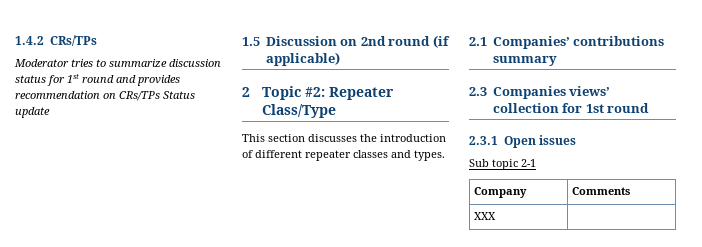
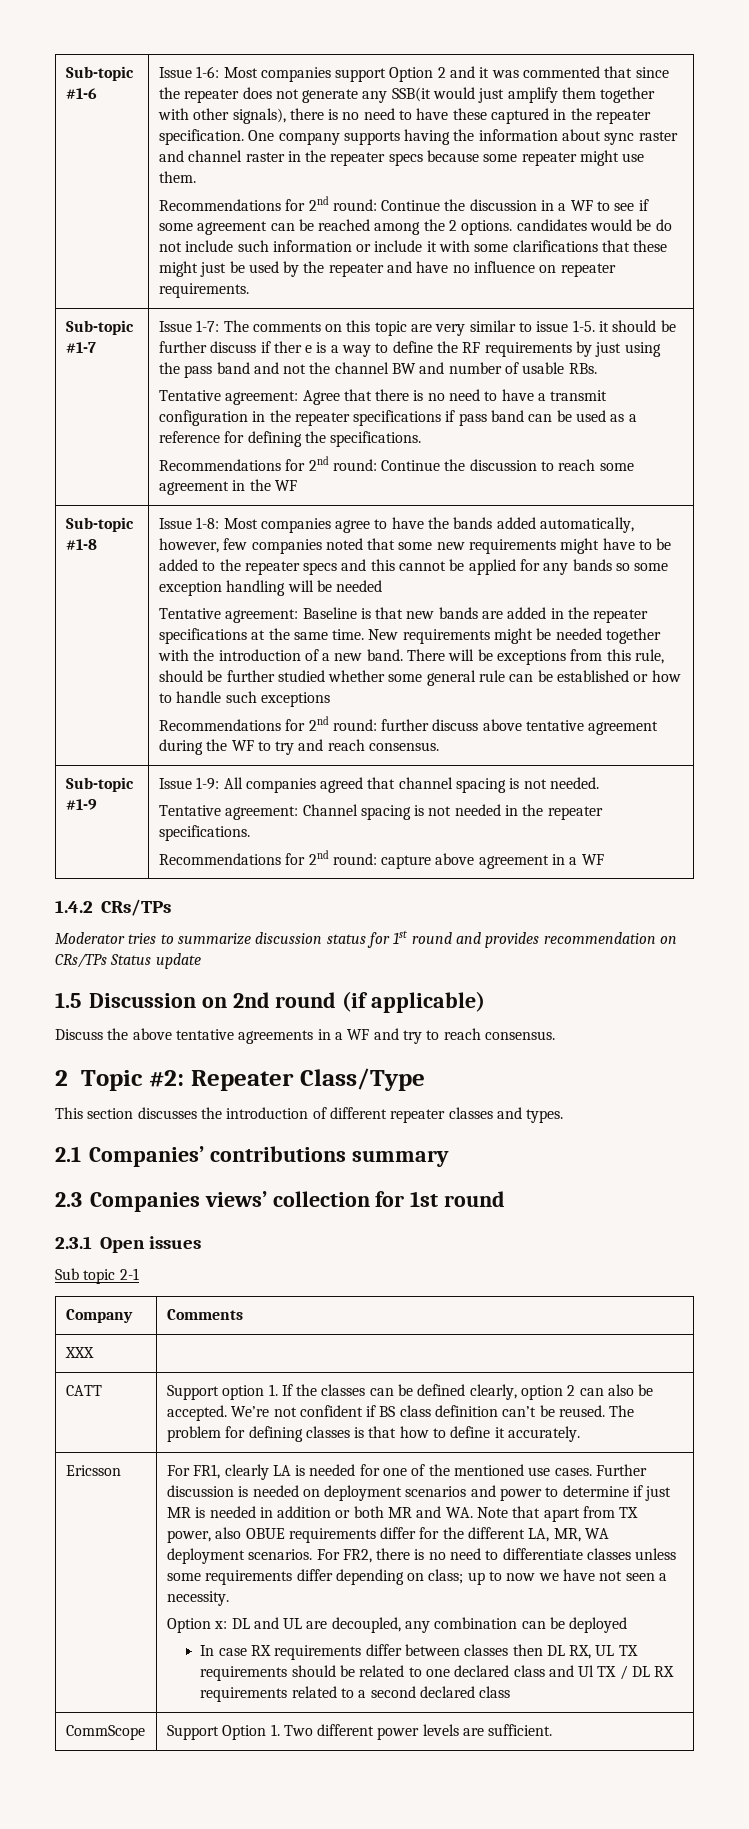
+ Sub-topic #1-6 | Issue 1-6: Most companies support Option 2 and it was commented that since the repeater does not generate any SSB(it would just amplify them together with other signals), there is no need to have these captured in the repeater specification. One company supports having the information about sync raster and channel raster in the repeater specs because some repeater might use them.
+ Recommendations for 2nd round: Continue the discussion in a WF to see if some agreement can be reached among the 2 options. candidates would be do not include such information or include it with some clarifications that these might just be used by the repeater and have no influence on repeater requirements.
+ Sub-topic #1-7 | Issue 1-7: The comments on this topic are very similar to issue 1-5. it should be further discuss if ther e is a way to define the RF requirements by just using the pass band and not the channel BW and number of usable RBs.
+ Tentative agreement: Agree that there is no need to have a transmit configuration in the repeater specifications if pass band can be used as a reference for defining the specifications.
+ Recommendations for 2nd round: Continue the discussion to reach some agreement in the WF
+ Sub-topic #1-8 | Issue 1-8: Most companies agree to have the bands added automatically, however, few companies noted that some new requirements might have to be added to the repeater specs and this cannot be applied for any bands so some exception handling will be needed
+ Tentative agreement: Baseline is that new bands are added in the repeater specifications at the same time. New requirements might be needed together with the introduction of a new band. There will be exceptions from this rule, should be further studied whether some general rule can be established or how to handle such exceptions
+ Recommendations for 2nd round: further discuss above tentative agreement during the WF to try and reach consensus.
+ Sub-topic #1-9 | Issue 1-9: All companies agreed that channel spacing is not needed.
+ Tentative agreement: Channel spacing is not needed in the repeater specifications.
+ Recommendations for 2nd round: capture above agreement in a WF
+ Discuss the above tentative agreements in a WF and try to reach consensus.
+ CATT | Support option 1. If the classes can be defined clearly, option 2 can also be accepted. We’re not confident if BS class definition can’t be reused. The problem for defining classes is that how to define it accurately.
+ Ericsson | For FR1, clearly LA is needed for one of the mentioned use cases. Further discussion is needed on deployment scenarios and power to determine if just MR is needed in addition or both MR and WA. Note that apart from TX power, also OBUE requirements differ for the different LA, MR, WA deployment scenarios. For FR2, there is no need to differentiate classes unless some requirements differ depending on class; up to now we have not seen a necessity.
+ Option x: DL and UL are decoupled, any combination can be deployed
+ In case RX requirements differ between classes then DL RX, UL TX requirements should be related to one declared class and Ul TX / DL RX requirements related to a second declared class
+ CommScope | Support Option 1. Two different power levels are sufficient.

